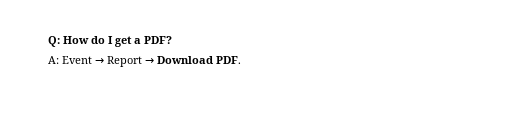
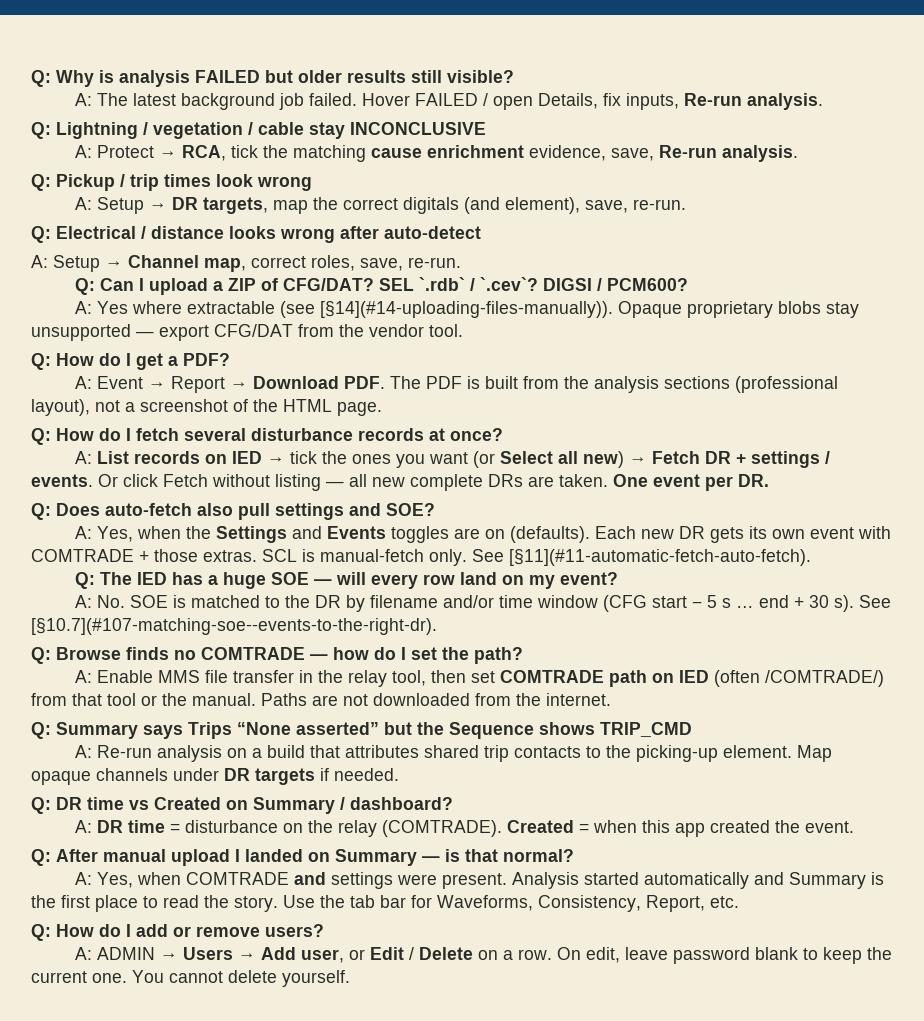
+ Q: Why is analysis FAILED but older results still visible?
+ A: The latest background job failed. Hover FAILED / open Details, fix inputs, Re-run analysis.
+ Q: Lightning / vegetation / cable stay INCONCLUSIVE
+ A: Protect → RCA, tick the matching cause enrichment evidence, save, Re-run analysis.
+ Q: Pickup / trip times look wrong
+ A: Setup → DR targets, map the correct digitals (and element), save, re-run.
+ Q: Electrical / distance looks wrong after auto-detect
+ A: Setup → Channel map, correct roles, save, re-run.
+ Q: Can I upload a ZIP of CFG/DAT? SEL `.rdb` / `.cev`? DIGSI / PCM600?
+ A: Yes where extractable (see [§14](#14-uploading-files-manually)). Opaque proprietary blobs stay unsupported — export CFG/DAT from the vendor tool.
- A: Event → Report → Download PDF.
+ A: Event → Report → Download PDF. The PDF is built from the analysis sections (professional layout), not a screenshot of the HTML page.
+ Q: How do I fetch several disturbance records at once?
+ A: List records on IED → tick the ones you want (or Select all new) → Fetch DR + settings / events. Or click Fetch without listing — all new complete DRs are taken. One event per DR.
+ Q: Does auto-fetch also pull settings and SOE?
+ A: Yes, when the Settings and Events toggles are on (defaults). Each new DR gets its own event with COMTRADE + those extras. SCL is manual-fetch only. See [§11](#11-automatic-fetch-auto-fetch).
+ Q: The IED has a huge SOE — will every row land on my event?
+ A: No. SOE is matched to the DR by filename and/or time window (CFG start − 5 s … end + 30 s). See [§10.7](#107-matching-soe--events-to-the-right-dr).
+ Q: Browse finds no COMTRADE — how do I set the path?
+ A: Enable MMS file transfer in the relay tool, then set COMTRADE path on IED (often /COMTRADE/) from that tool or the manual. Paths are not downloaded from the internet.
+ Q: Summary says Trips “None asserted” but the Sequence shows TRIP_CMD
+ A: Re-run analysis on a build that attributes shared trip contacts to the picking-up element. Map opaque channels under DR targets if needed.
+ Q: DR time vs Created on Summary / dashboard?
+ A: DR time = disturbance on the relay (COMTRADE). Created = when this app created the event.
+ Q: After manual upload I landed on Summary — is that normal?
+ A: Yes, when COMTRADE and settings were present. Analysis started automatically and Summary is the first place to read the story. Use the tab bar for Waveforms, Consistency, Report, etc.
+ Q: How do I add or remove users?
+ A: ADMIN → Users → Add user, or Edit / Delete on a row. On edit, leave password blank to keep the current one. You cannot delete yourself.

